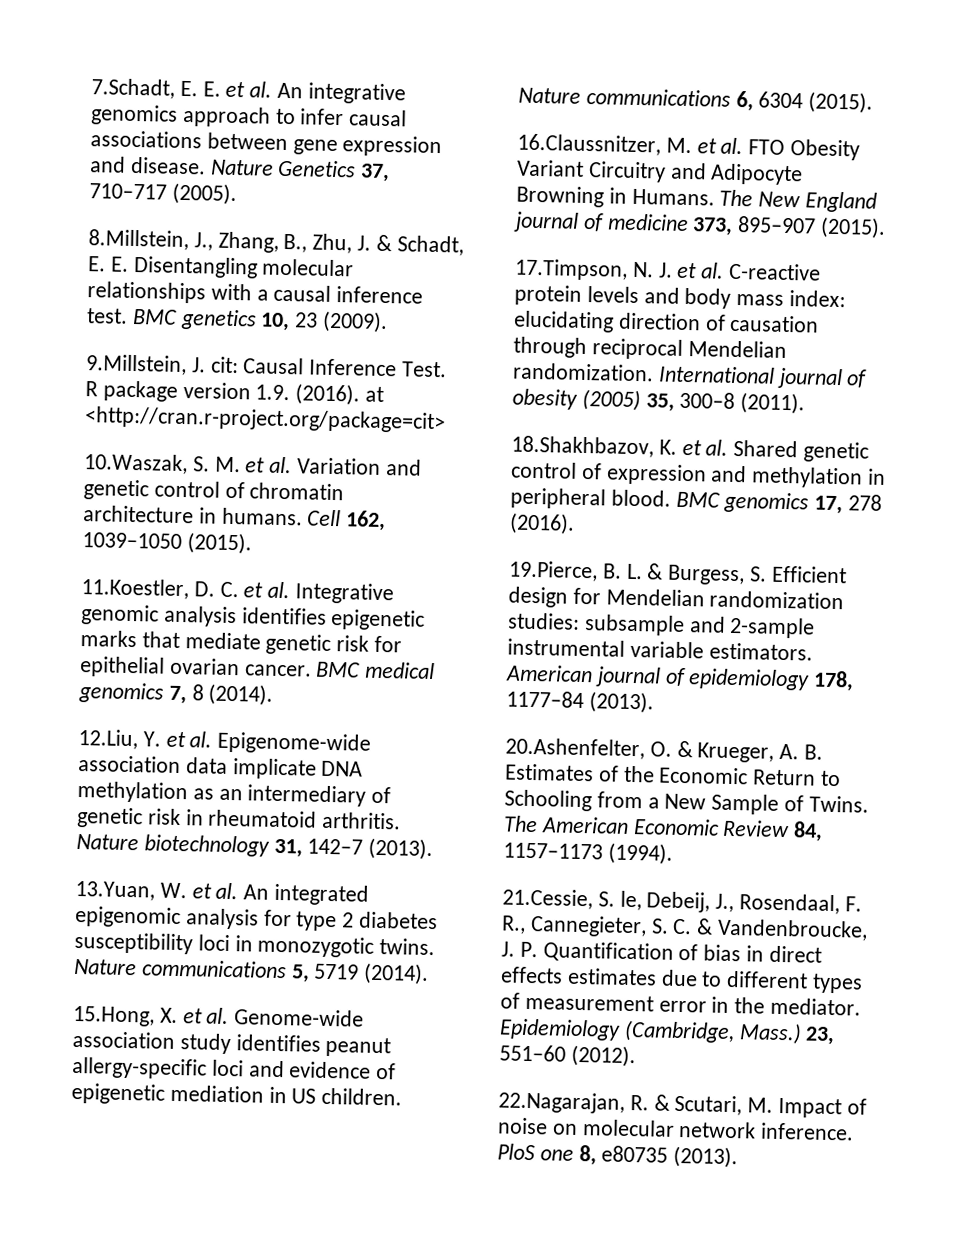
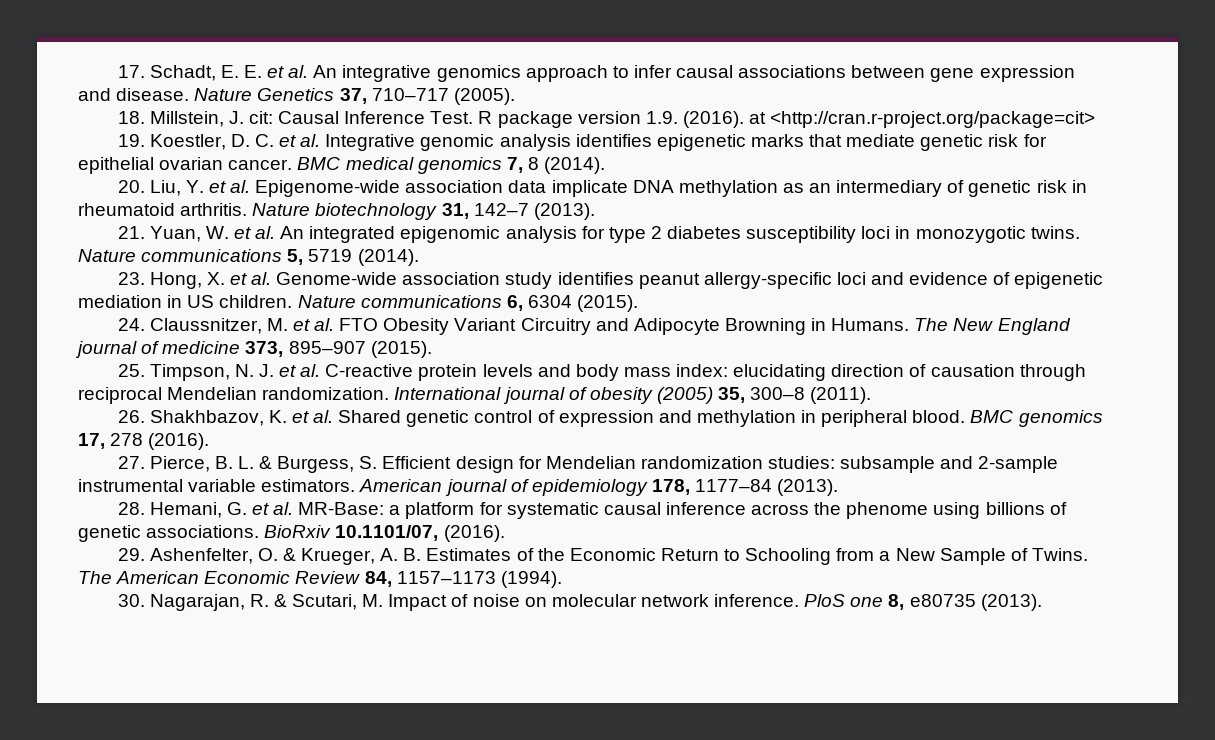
- 7.Schadt, E. E. et al. An integrative genomics approach to infer causal associations between gene expression and disease.
+ 17. Schadt, E. E. et al. An integrative genomics approach to infer causal associations between gene expression and disease.
- 8.Millstein, J., Zhang, B., Zhu, J. & Schadt, E. E. Disentangling molecular relationships with a causal inference test. BMC genetics 10, 23 (2009).
- 9.Millstein, J. cit: Causal Inference Test.
+ 18. Millstein, J. cit: Causal Inference Test.
- 10.Waszak, S. M. et al. Variation and genetic control of chromatin architecture in humans. Cell 162, 1039–1050 (2015).
- 11.Koestler, D. C. et al. Integrative genomic analysis identifies epigenetic marks that mediate genetic risk for epithelial ovarian cancer.
+ 19. Koestler, D. C. et al. Integrative genomic analysis identifies epigenetic marks that mediate genetic risk for epithelial ovarian cancer.
- 12.Liu, Y. et al. Epigenome-wide association data implicate DNA methylation as an intermediary of genetic risk in rheumatoid arthritis.
+ 20. Liu, Y. et al. Epigenome-wide association data implicate DNA methylation as an intermediary of genetic risk in rheumatoid arthritis.
- 13.Yuan, W. et al. An integrated epigenomic analysis for type 2 diabetes susceptibility loci in monozygotic twins.
+ 21. Yuan, W. et al. An integrated epigenomic analysis for type 2 diabetes susceptibility loci in monozygotic twins.
- 15.Hong, X. et al. Genome-wide association study identifies peanut allergy-specific loci and evidence of epigenetic mediation in US children.
+ 23. Hong, X. et al. Genome-wide association study identifies peanut allergy-specific loci and evidence of epigenetic mediation in US children.
- 16.Claussnitzer, M. et al. FTO Obesity Variant Circuitry and Adipocyte Browning in Humans.
+ 24. Claussnitzer, M. et al. FTO Obesity Variant Circuitry and Adipocyte Browning in Humans.
- 17.Timpson, N. J. et al. C-reactive protein levels and body mass index: elucidating direction of causation through reciprocal Mendelian randomization.
+ 25. Timpson, N. J. et al. C-reactive protein levels and body mass index: elucidating direction of causation through reciprocal Mendelian randomization.
- 18.Shakhbazov, K. et al. Shared genetic control of expression and methylation in peripheral blood.
+ 26. Shakhbazov, K. et al. Shared genetic control of expression and methylation in peripheral blood.
- 19.Pierce, B. L. & Burgess, S. Efficient design for Mendelian randomization studies: subsample and 2-sample instrumental variable estimators.
+ 27. Pierce, B. L. & Burgess, S. Efficient design for Mendelian randomization studies: subsample and 2-sample instrumental variable estimators.
- 20.Ashenfelter, O. & Krueger, A. B. Estimates of the Economic Return to Schooling from a New Sample of Twins.
+ 28. Hemani, G. et al. MR-Base: a platform for systematic causal inference across the phenome using billions of genetic associations. BioRxiv 10.1101/07, (2016).
+ 29. Ashenfelter, O. & Krueger, A. B. Estimates of the Economic Return to Schooling from a New Sample of Twins.
- 21.Cessie, S. le, Debeij, J., Rosendaal, F. R., Cannegieter, S. C. & Vandenbroucke, J. P. Quantification of bias in direct effects estimates due to different types of measurement error in the mediator. Epidemiology (Cambridge, Mass.) 23, 551–60 (2012).
- 22.Nagarajan, R. & Scutari, M. Impact of noise on molecular network inference.
+ 30. Nagarajan, R. & Scutari, M. Impact of noise on molecular network inference.

